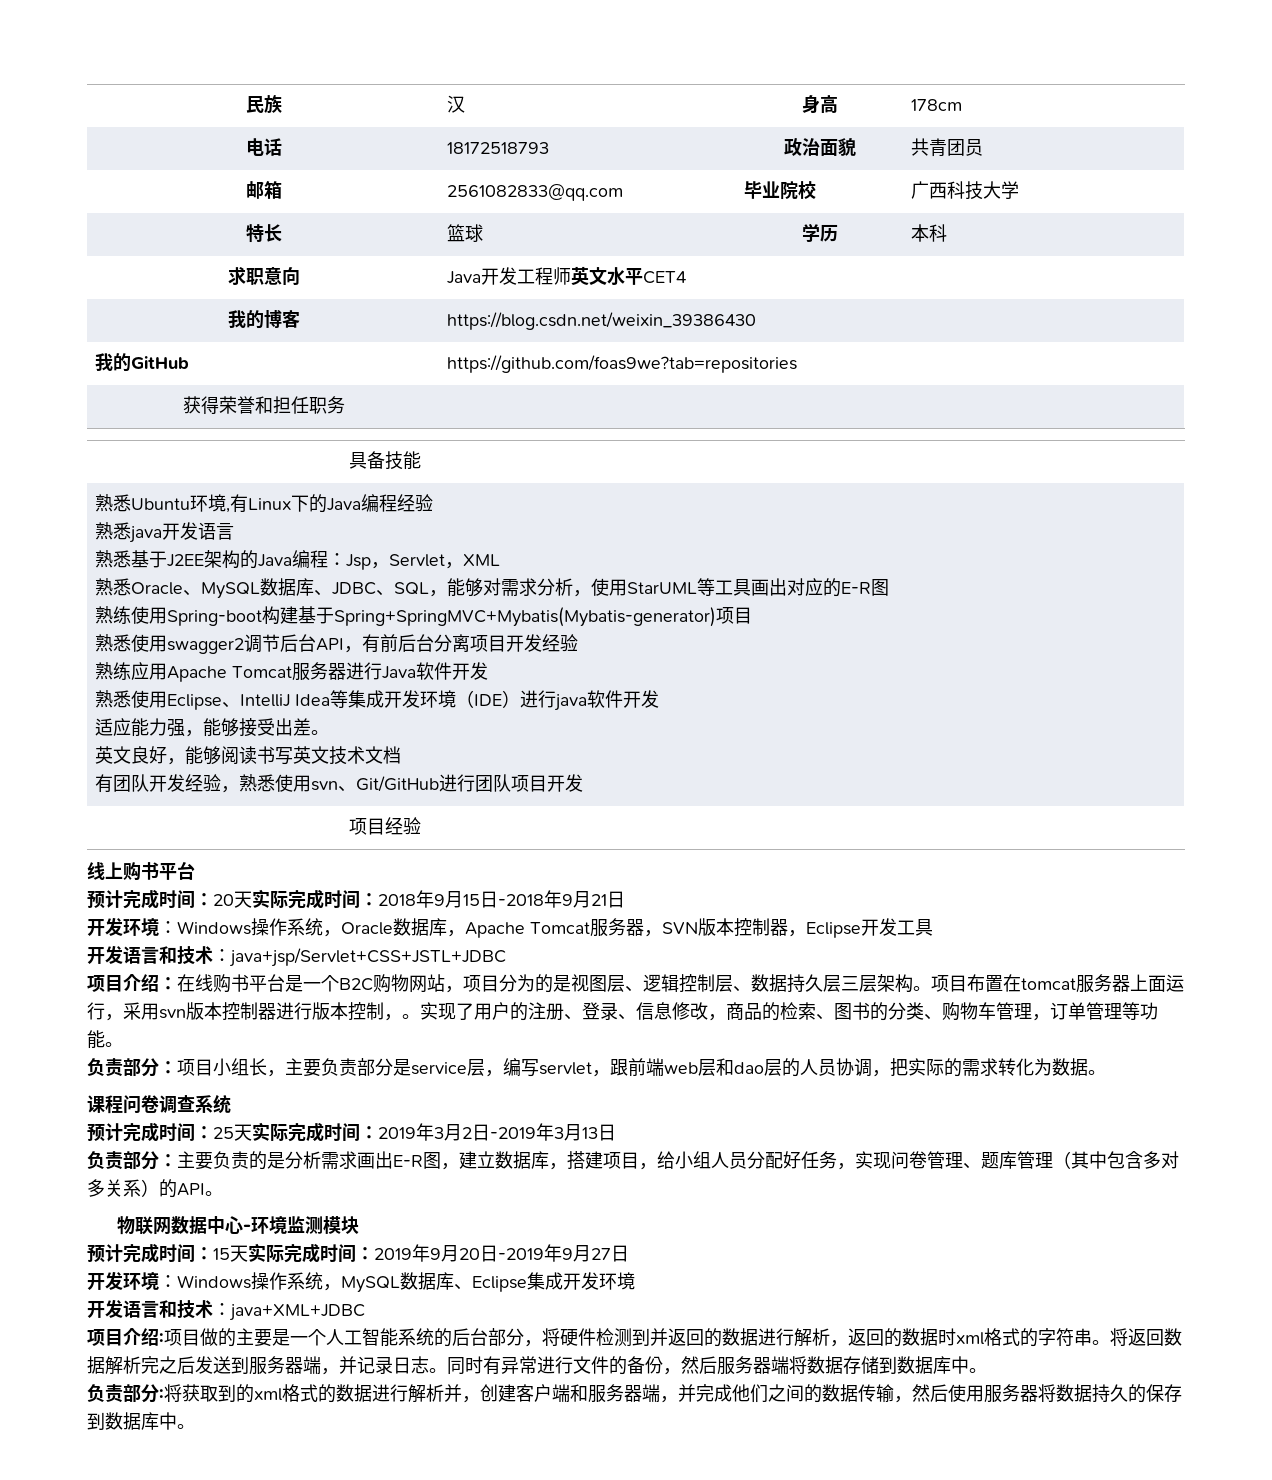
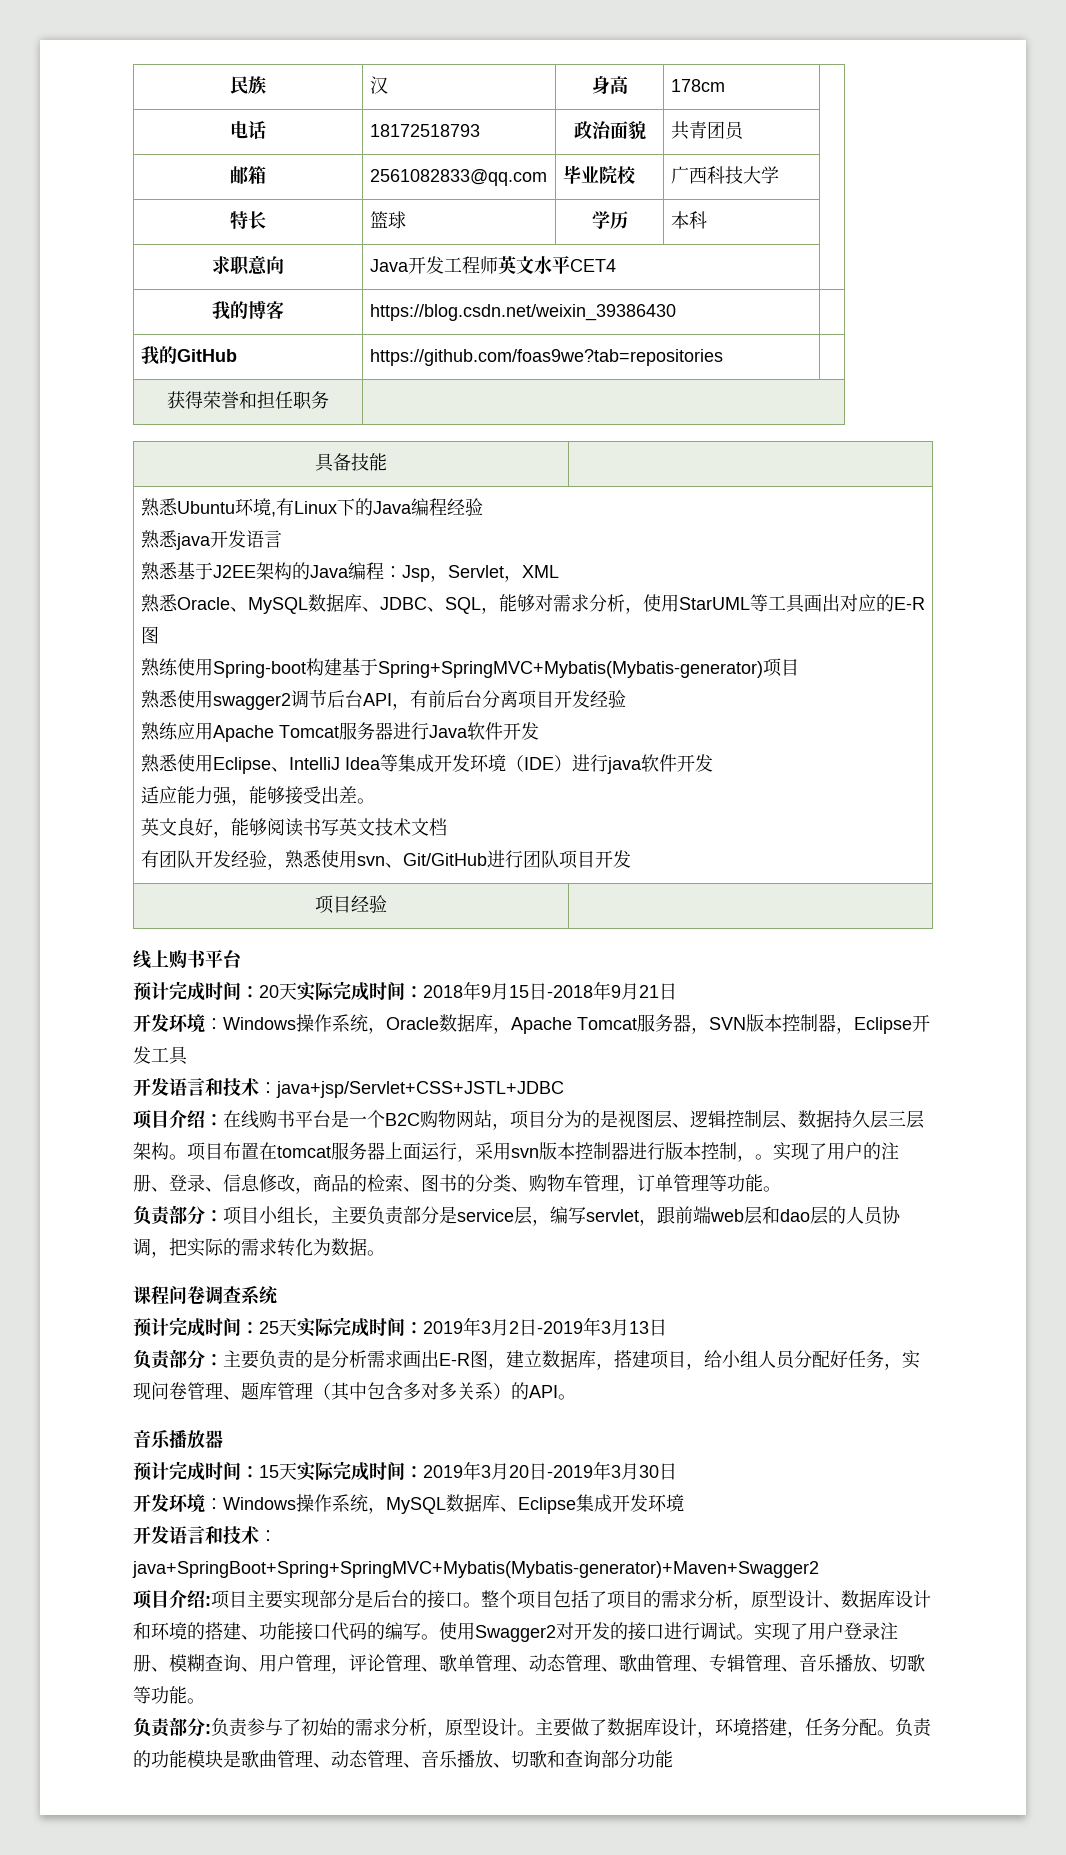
- 物联网数据中心-环境监测模块
+ 音乐播放器
- 预计完成时间：15天实际完成时间：2019年9月20日-2019年9月27日
+ 预计完成时间：15天实际完成时间：2019年3月20日-2019年3月30日
- 开发语言和技术：java+XML+JDBC
+ 开发语言和技术：java+SpringBoot+Spring+SpringMVC+Mybatis(Mybatis-generator)+Maven+Swagger2
- 项目介绍:项目做的主要是一个人工智能系统的后台部分，将硬件检测到并返回的数据进行解析，返回的数据时xml格式的字符串。将返回数据解析完之后发送到服务器端，并记录日志。同时有异常进行文件的备份，然后服务器端将数据存储到数据库中。
- 负责部分:将获取到的xml格式的数据进行解析并，创建客户端和服务器端，并完成他们之间的数据传输，然后使用服务器将数据持久的保存到数据库中。
+ 项目介绍:项目主要实现部分是后台的接口。整个项目包括了项目的需求分析，原型设计、数据库设计和环境的搭建、功能接口代码的编写。使用Swagger2对开发的接口进行调试。实现了用户登录注册、模糊查询、用户管理，评论管理、歌单管理、动态管理、歌曲管理、专辑管理、音乐播放、切歌等功能。
+ 负责部分:负责参与了初始的需求分析，原型设计。主要做了数据库设计，环境搭建，任务分配。负责的功能模块是歌曲管理、动态管理、音乐播放、切歌和查询部分功能

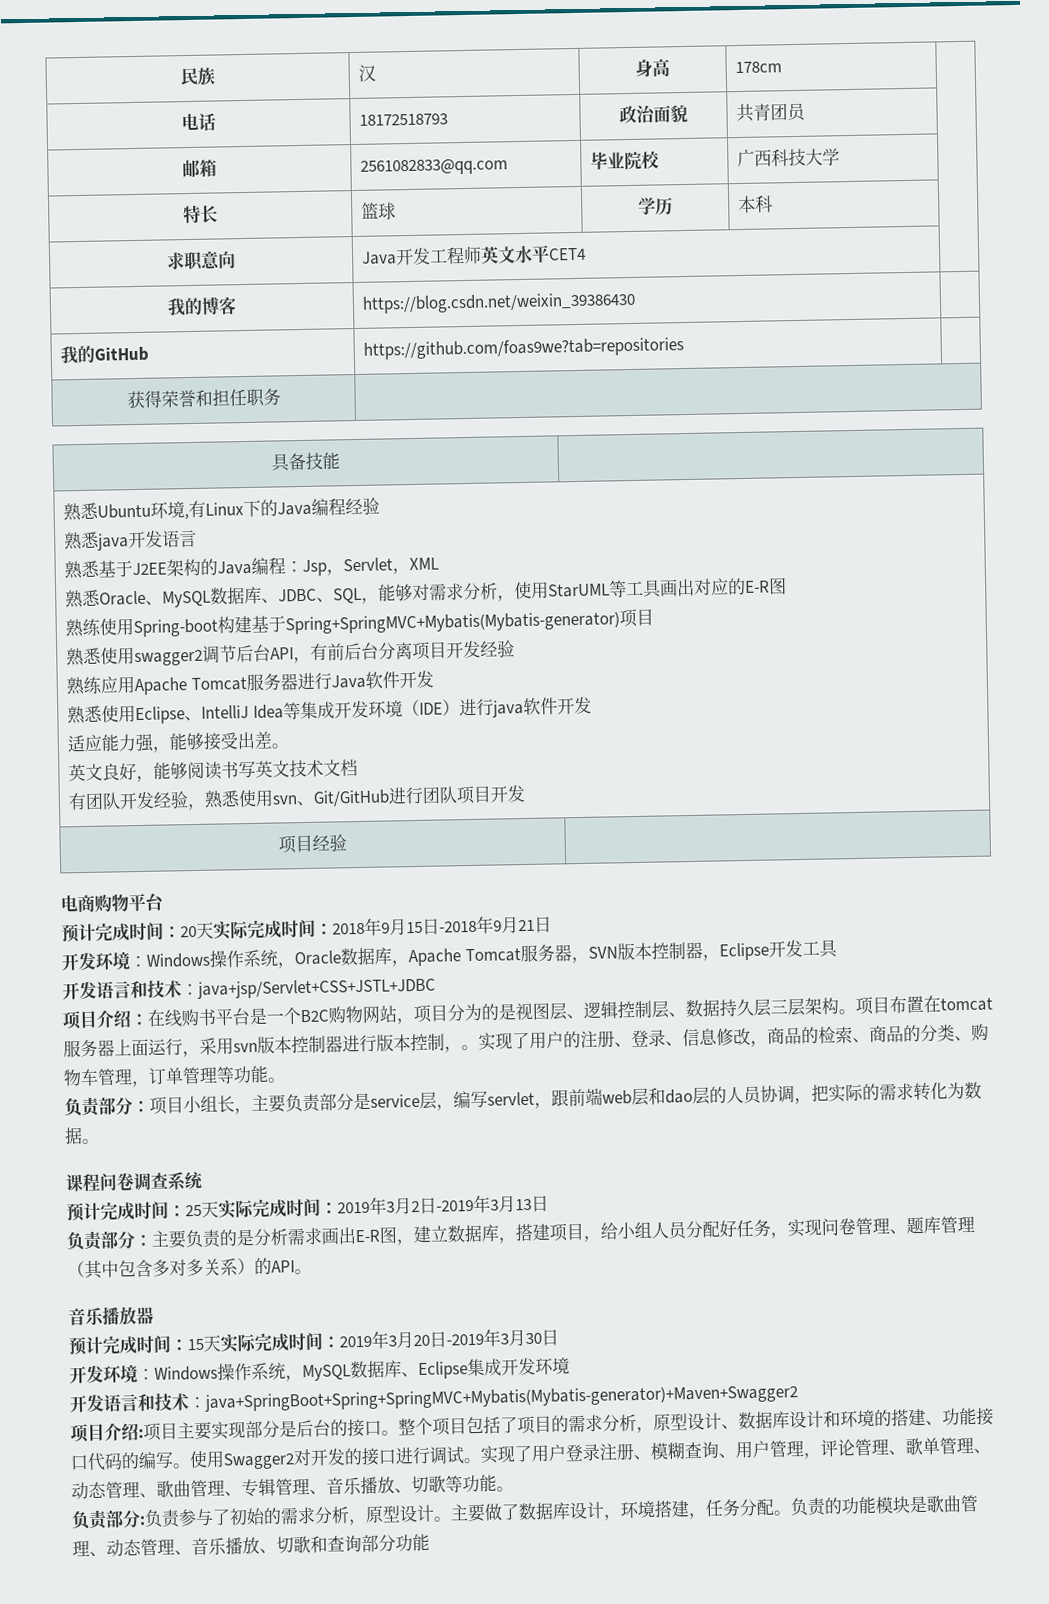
- 线上购书平台
+ 电商购物平台
- 实现了用户的注册、登录、信息修改，商品的检索、图书的分类、购物车管理，订单管理等功能。
+ 实现了用户的注册、登录、信息修改，商品的检索、商品的分类、购物车管理，订单管理等功能。

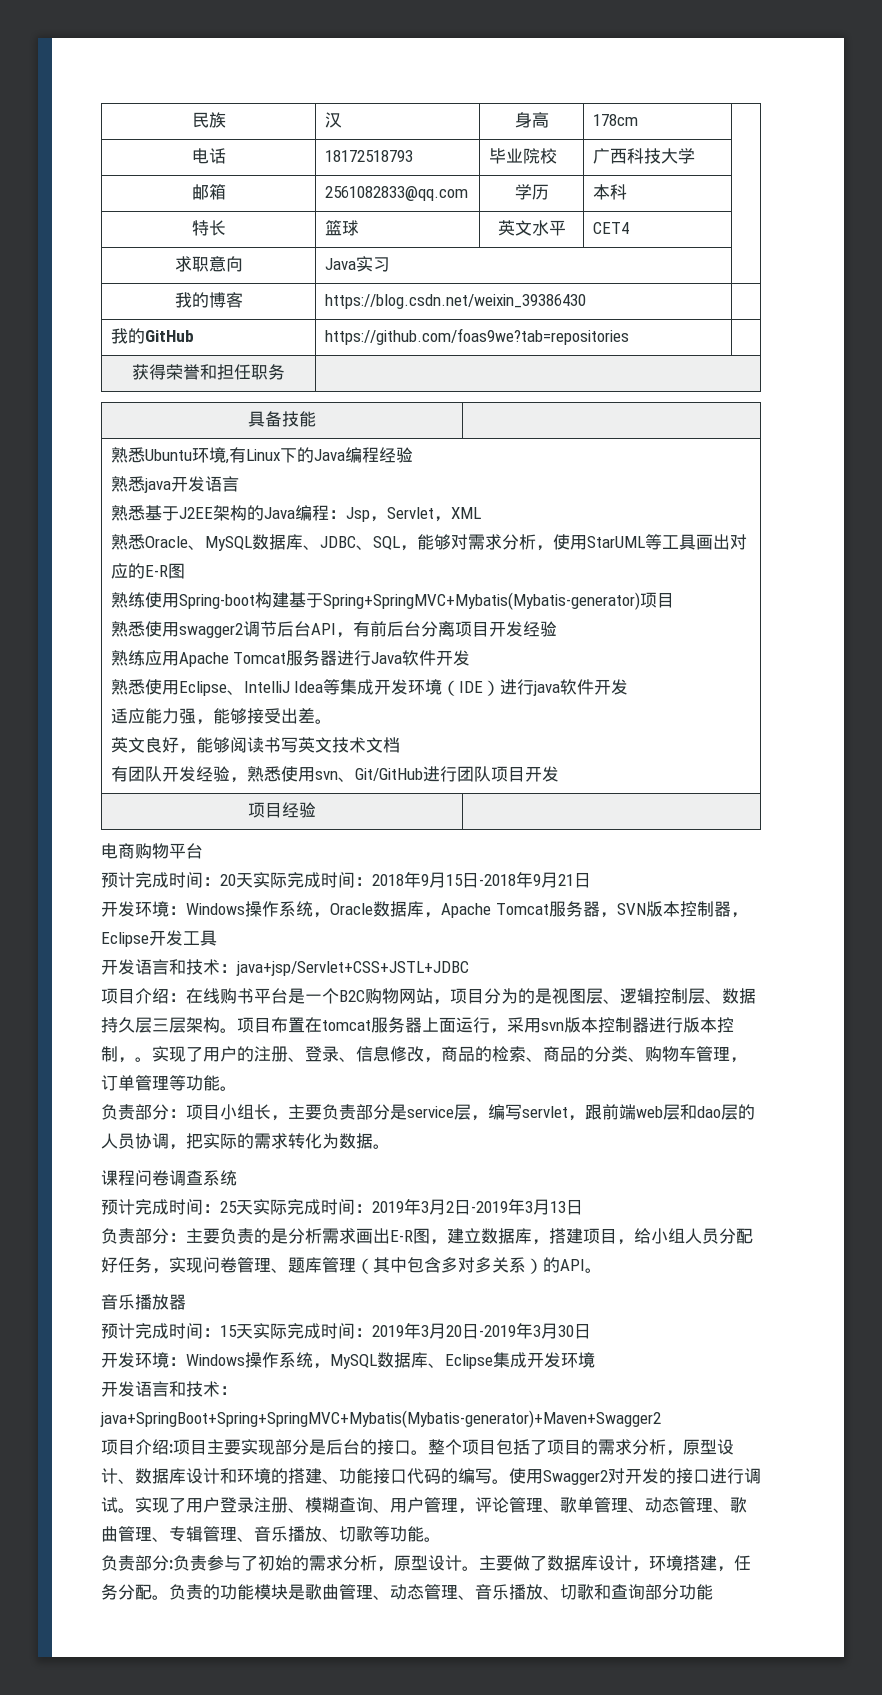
- 电话 | 18172518793 | 政治面貌 | 共青团员 |
- 邮箱 | 2561082833@qq.com | 毕业院校 | 广西科技大学 |
+ 电话 | 18172518793 | 毕业院校 | 广西科技大学 |
- 特长 | 篮球 | 学历 | 本科 |
+ 邮箱 | 2561082833@qq.com | 学历 | 本科 |
- 求职意向 | Java开发工程师英文水平CET4 |
+ 特长 | 篮球 | 英文水平 | CET4 |
+ 求职意向 | Java实习 |

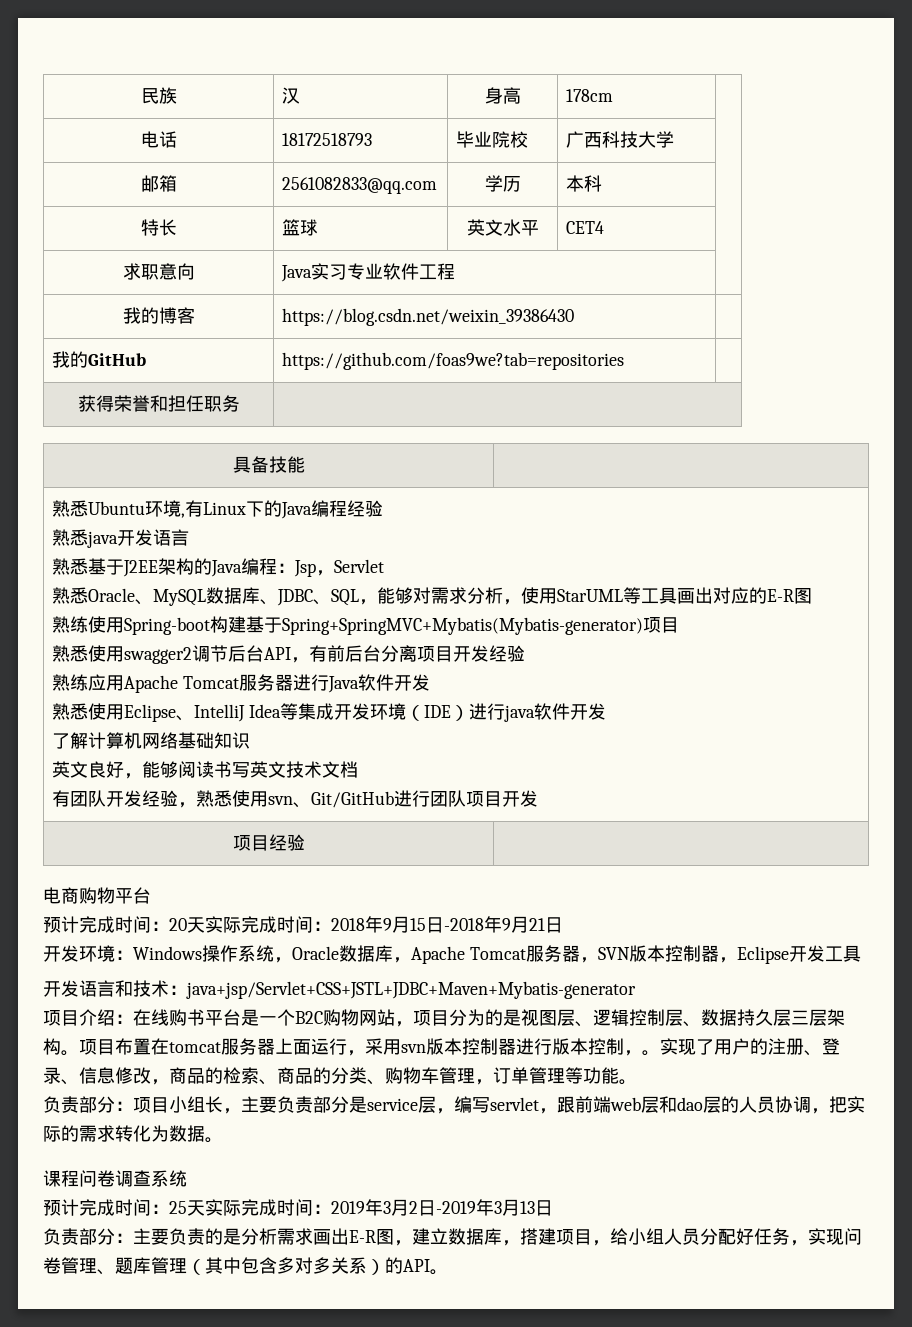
- 求职意向 | Java实习 |
+ 求职意向 | Java实习专业软件工程 |
- 熟悉基于J2EE架构的Java编程：Jsp，Servlet，XML
+ 熟悉基于J2EE架构的Java编程：Jsp，Servlet
- 适应能力强，能够接受出差。
+ 了解计算机网络基础知识
- 开发语言和技术：java+jsp/Servlet+CSS+JSTL+JDBC
+ 开发语言和技术：java+jsp/Servlet+CSS+JSTL+JDBC+Maven+Mybatis-generator
- 音乐播放器
- 预计完成时间：15天实际完成时间：2019年3月20日-2019年3月30日
- 开发环境：Windows操作系统，MySQL数据库、Eclipse集成开发环境
- 开发语言和技术：java+SpringBoot+Spring+SpringMVC+Mybatis(Mybatis-generator)+Maven+Swagger2
- 项目介绍:项目主要实现部分是后台的接口。整个项目包括了项目的需求分析，原型设计、数据库设计和环境的搭建、功能接口代码的编写。使用Swagger2对开发的接口进行调试。实现了用户登录注册、模糊查询、用户管理，评论管理、歌单管理、动态管理、歌曲管理、专辑管理、音乐播放、切歌等功能。
- 负责部分:负责参与了初始的需求分析，原型设计。主要做了数据库设计，环境搭建，任务分配。负责的功能模块是歌曲管理、动态管理、音乐播放、切歌和查询部分功能

